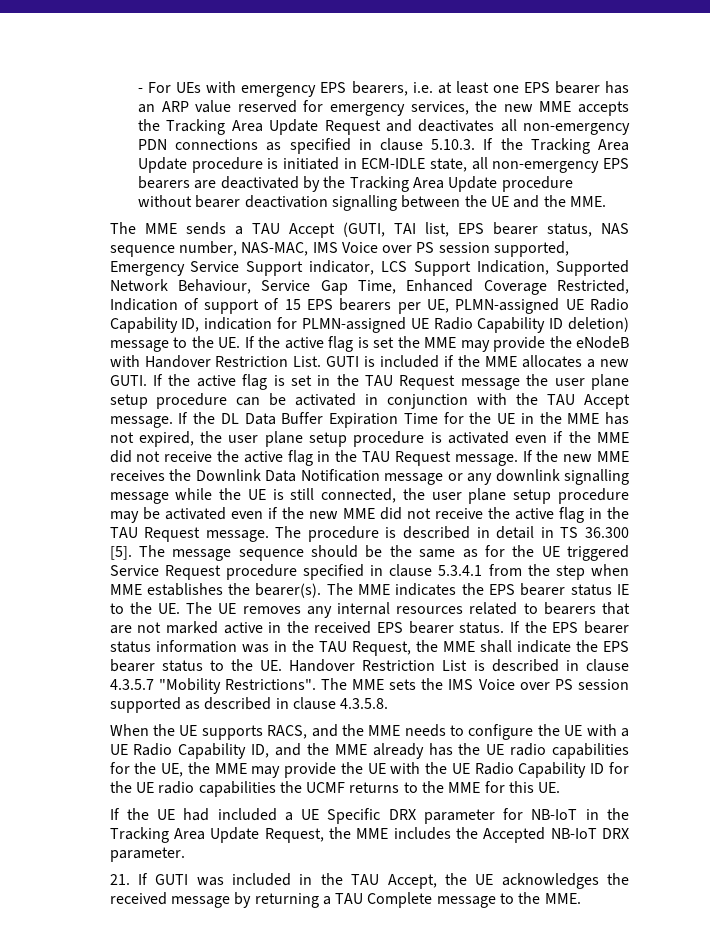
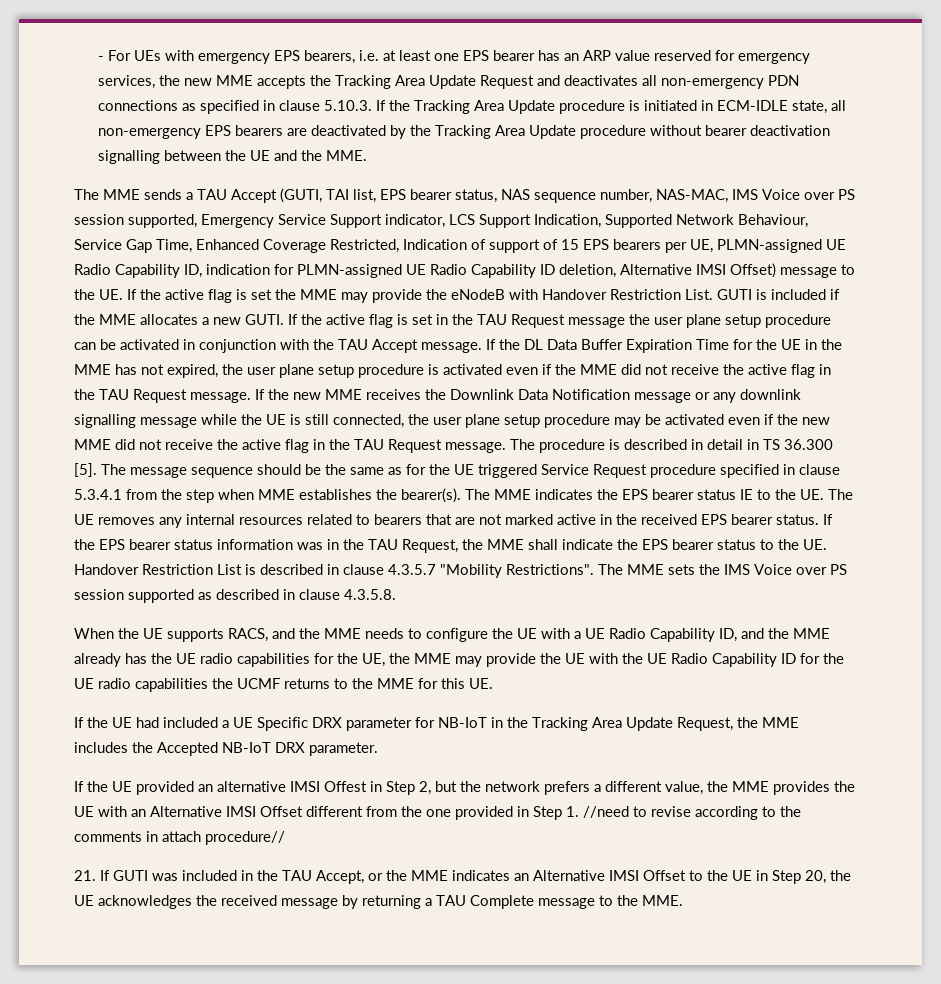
- The MME sends a TAU Accept (GUTI, TAI list, EPS bearer status, NAS sequence number, NAS-MAC, IMS Voice over PS session supported, Emergency Service Support indicator, LCS Support Indication, Supported Network Behaviour, Service Gap Time, Enhanced Coverage Restricted, Indication of support of 15 EPS bearers per UE, PLMN-assigned UE Radio Capability ID, indication for PLMN-assigned UE Radio Capability ID deletion) message to the UE. If the active flag is set the MME may provide the eNodeB with Handover Restriction List.
+ The MME sends a TAU Accept (GUTI, TAI list, EPS bearer status, NAS sequence number, NAS-MAC, IMS Voice over PS session supported, Emergency Service Support indicator, LCS Support Indication, Supported Network Behaviour, Service Gap Time, Enhanced Coverage Restricted, Indication of support of 15 EPS bearers per UE, PLMN-assigned UE Radio Capability ID, indication for PLMN-assigned UE Radio Capability ID deletion, Alternative IMSI Offset) message to the UE. If the active flag is set the MME may provide the eNodeB with Handover Restriction List.
+ If the UE provided an alternative IMSI Offest in Step 2, but the network prefers a different value, the MME provides the UE with an Alternative IMSI Offset different from the one provided in Step 1. //need to revise according to the comments in attach procedure//
- 21. If GUTI was included in the TAU Accept, the UE acknowledges the received message by returning a TAU Complete message to the MME.
+ 21. If GUTI was included in the TAU Accept, or the MME indicates an Alternative IMSI Offset to the UE in Step 20, the UE acknowledges the received message by returning a TAU Complete message to the MME.

